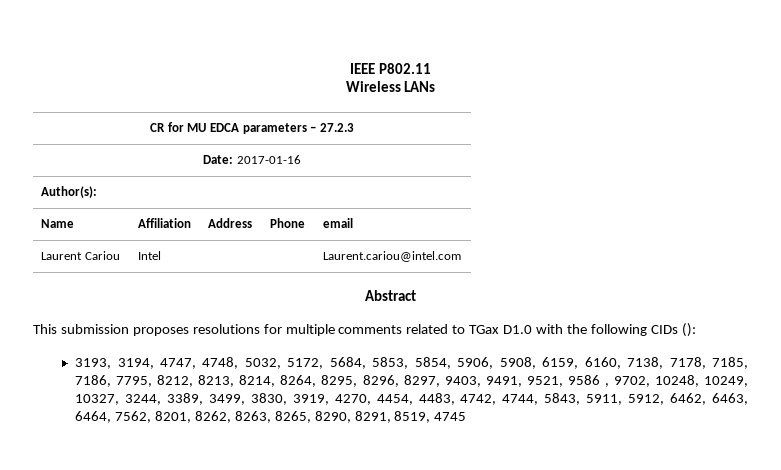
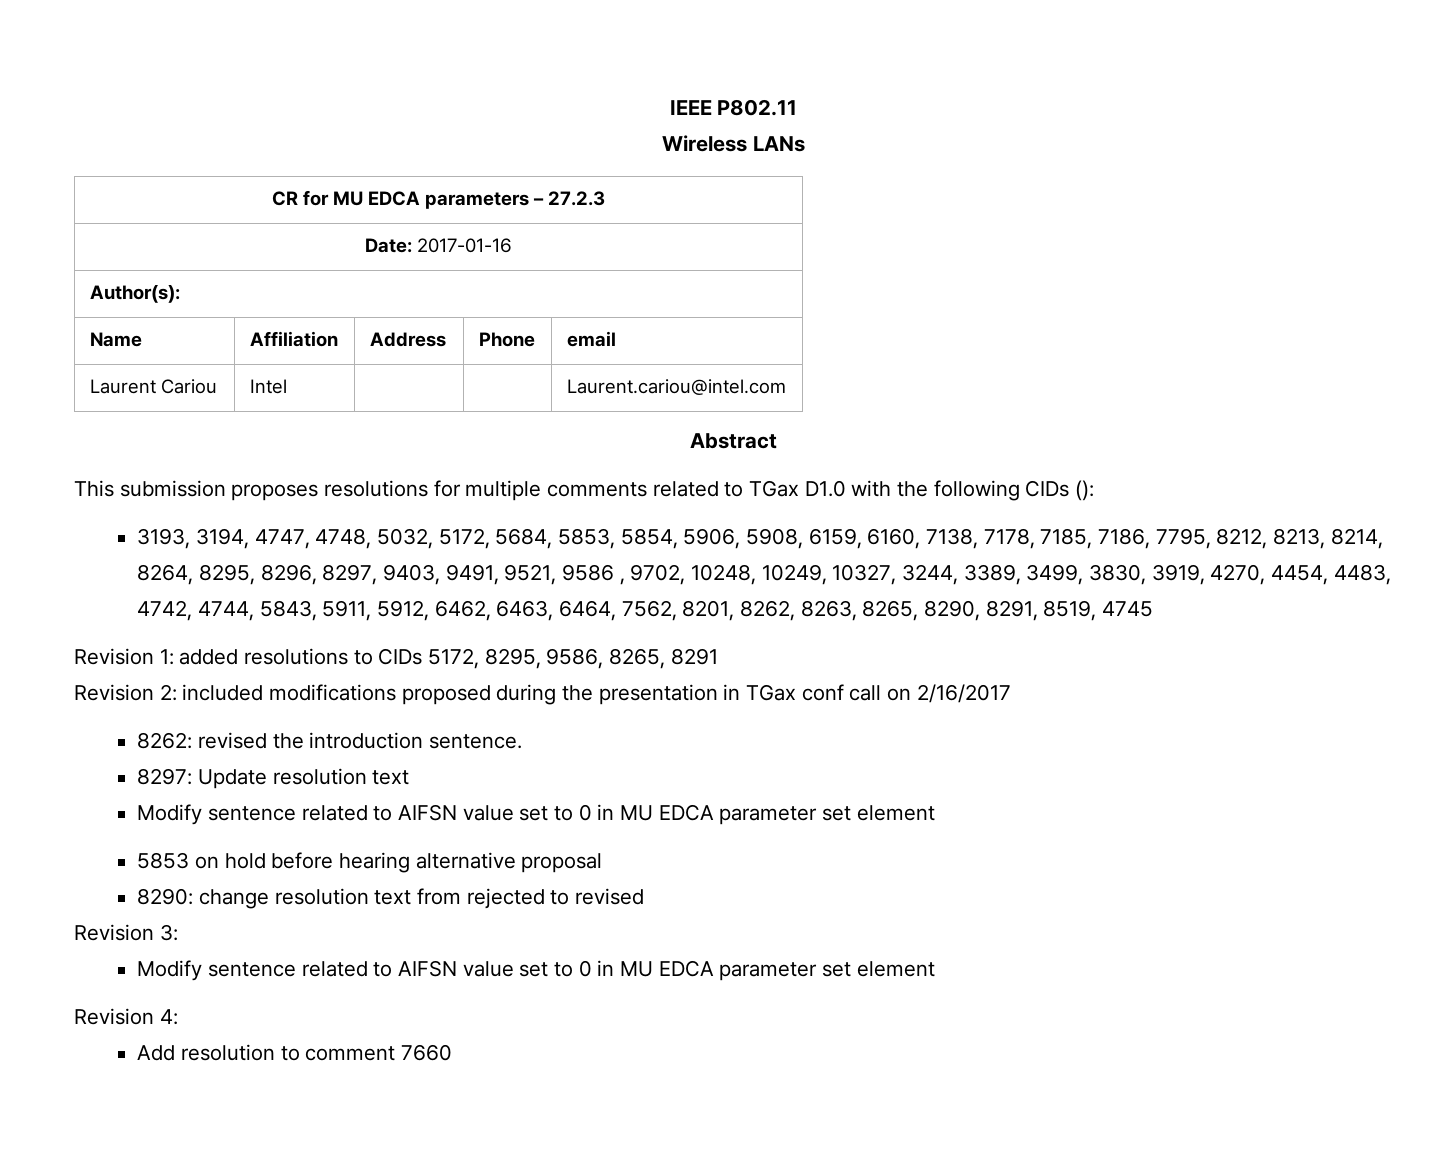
+ Revision 1: added resolutions to CIDs 5172, 8295, 9586, 8265, 8291
+ Revision 2: included modifications proposed during the presentation in TGax conf call on 2/16/2017
+ 8262: revised the introduction sentence.
+ 8297: Update resolution text
+ Modify sentence related to AIFSN value set to 0 in MU EDCA parameter set element
+ 5853 on hold before hearing alternative proposal
+ 8290: change resolution text from rejected to revised
+ Revision 3:
+ Modify sentence related to AIFSN value set to 0 in MU EDCA parameter set element
+ Revision 4:
+ Add resolution to comment 7660

